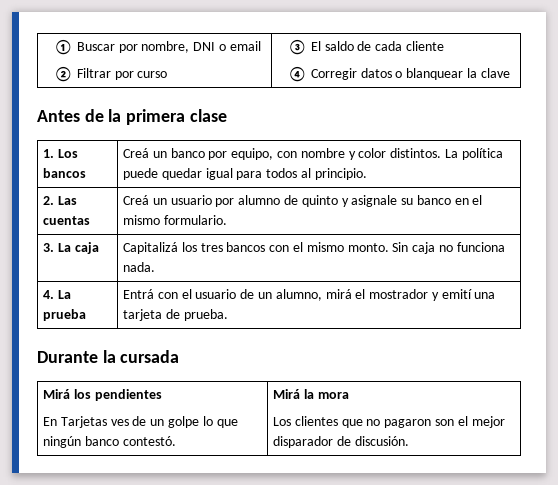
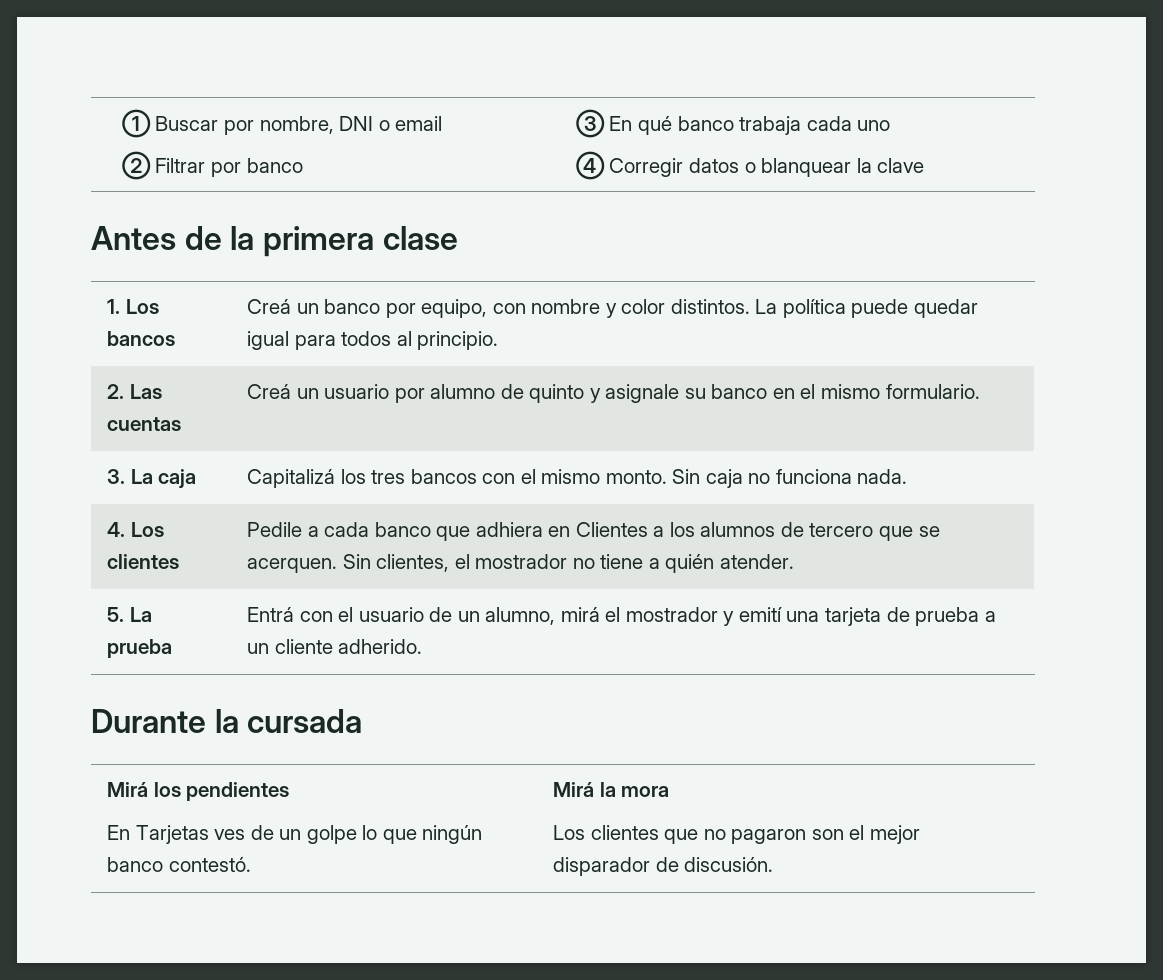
  ① Buscar por nombre, DNI o email
- ② Filtrar por curso | ③ El saldo de cada cliente
+ ② Filtrar por banco | ③ En qué banco trabaja cada uno
- 4. La prueba | Entrá con el usuario de un alumno, mirá el mostrador y emití una tarjeta de prueba.
+ 4. Los clientes | Pedile a cada banco que adhiera en Clientes a los alumnos de tercero que se acerquen. Sin clientes, el mostrador no tiene a quién atender.
+ 5. La prueba | Entrá con el usuario de un alumno, mirá el mostrador y emití una tarjeta de prueba a un cliente adherido.

